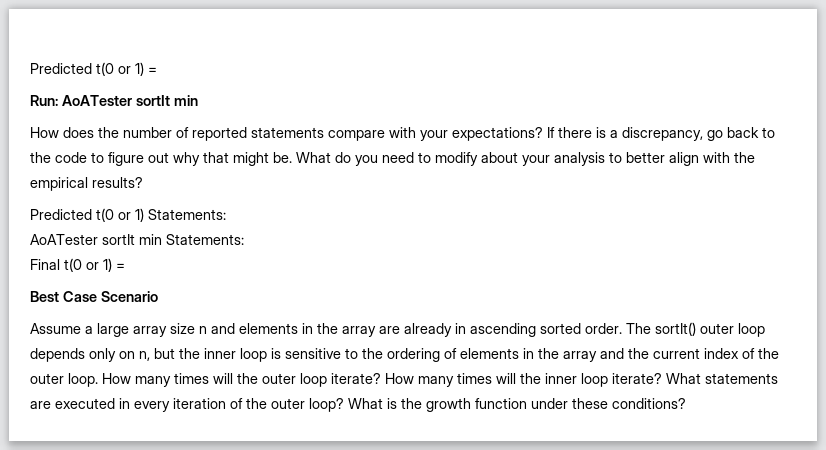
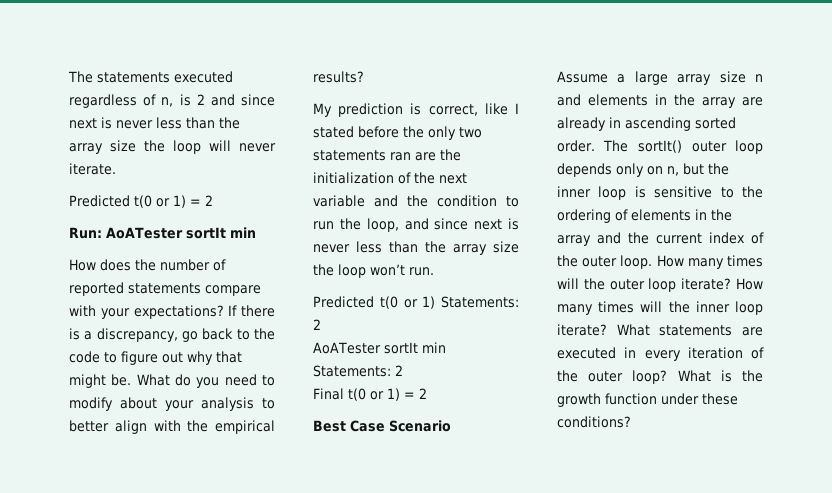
+ The statements executed regardless of n, is 2 and since next is never less than the array size the loop will never iterate.
- Predicted t(0 or 1) =
+ Predicted t(0 or 1) = 2
+ My prediction is correct, like I stated before the only two statements ran are the initialization of the next variable and the condition to run the loop, and since next is never less than the array size the loop won’t run.
- Predicted t(0 or 1) Statements:
+ Predicted t(0 or 1) Statements: 2
- AoATester sortIt min Statements:
+ AoATester sortIt min Statements: 2
- Final t(0 or 1) =
+ Final t(0 or 1) = 2

